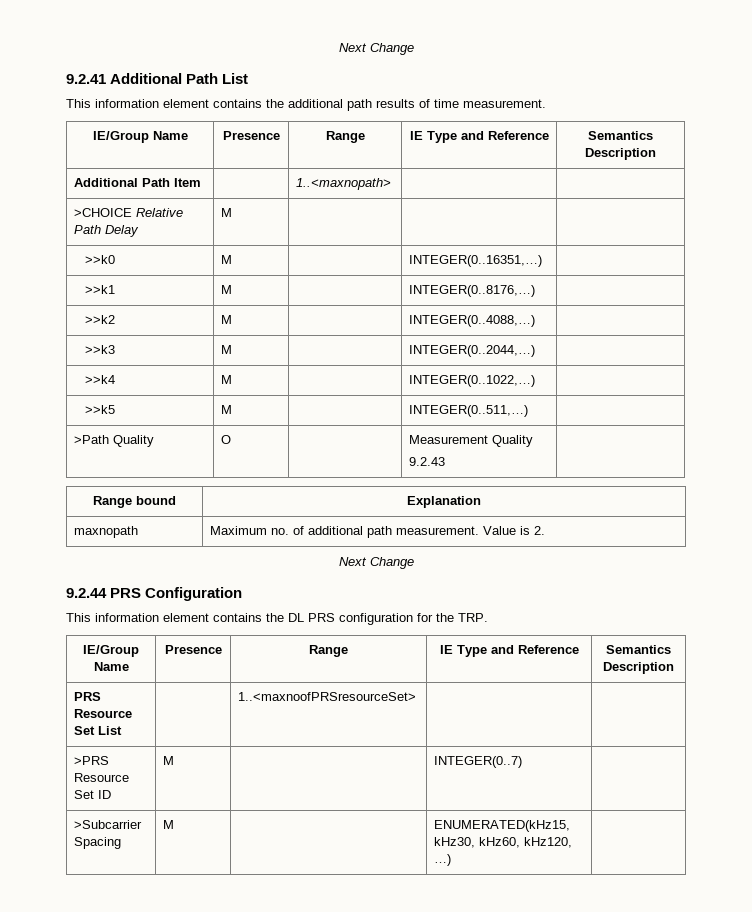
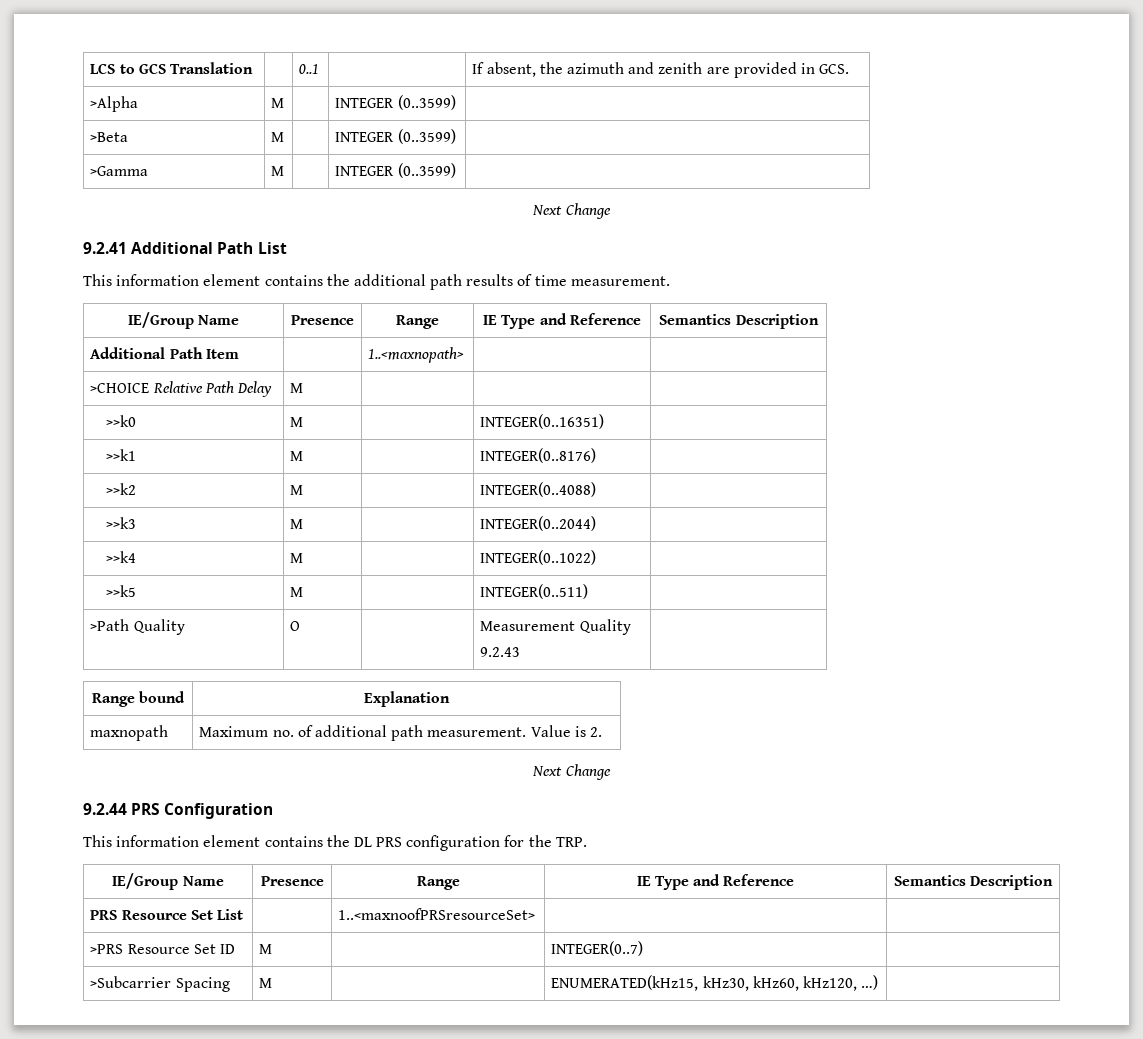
+ LCS to GCS Translation | | 0..1 | | If absent, the azimuth and zenith are provided in GCS.
+ >Alpha | M | | INTEGER (0..3599) |
+ >Beta | M | | INTEGER (0..3599) |
+ >Gamma | M | | INTEGER (0..3599) |
- >>k0 | M | | INTEGER(0..16351,…) |
+ >>k0 | M | | INTEGER(0..16351) |
- >>k1 | M | | INTEGER(0..8176,…) |
+ >>k1 | M | | INTEGER(0..8176) |
- >>k2 | M | | INTEGER(0..4088,…) |
+ >>k2 | M | | INTEGER(0..4088) |
- >>k3 | M | | INTEGER(0..2044,…) |
+ >>k3 | M | | INTEGER(0..2044) |
- >>k4 | M | | INTEGER(0..1022,…) |
+ >>k4 | M | | INTEGER(0..1022) |
- >>k5 | M | | INTEGER(0..511,…) |
+ >>k5 | M | | INTEGER(0..511) |

